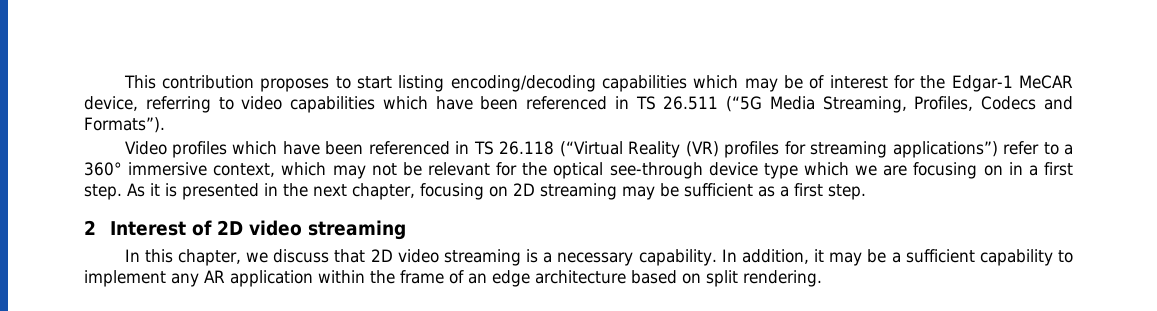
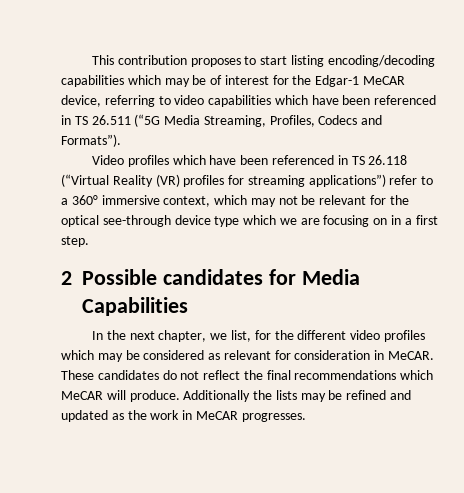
- Video profiles which have been referenced in TS 26.118 (“Virtual Reality (VR) profiles for streaming applications”) refer to a 360° immersive context, which may not be relevant for the optical see-through device type which we are focusing on in a first step. As it is presented in the next chapter, focusing on 2D streaming may be sufficient as a first step.
- 2 Interest of 2D video streaming
- In this chapter, we discuss that 2D video streaming is a necessary capability. In addition, it may be a sufficient capability to implement any AR application within the frame of an edge architecture based on split rendering.
+ Video profiles which have been referenced in TS 26.118 (“Virtual Reality (VR) profiles for streaming applications”) refer to a 360° immersive context, which may not be relevant for the optical see-through device type which we are focusing on in a first step.
+ 2 Possible candidates for Media Capabilities
+ In the next chapter, we list, for the different video profiles which may be considered as relevant for consideration in MeCAR. These candidates do not reflect the final recommendations which MeCAR will produce. Additionally the lists may be refined and updated as the work in MeCAR progresses.

